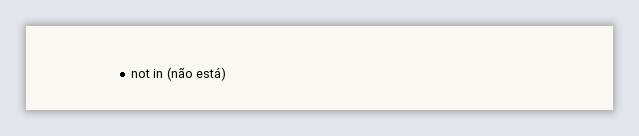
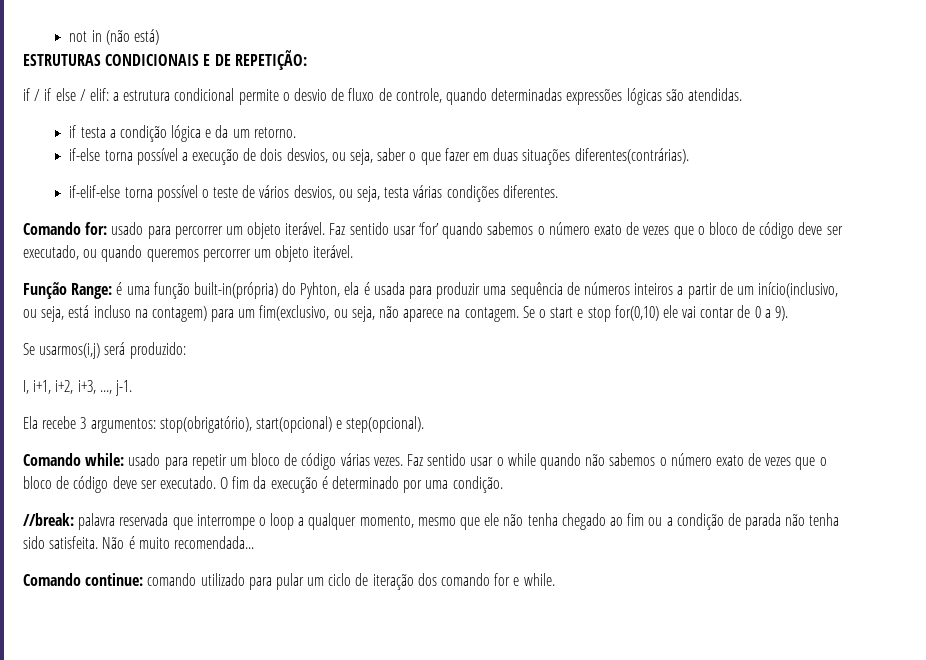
+ ESTRUTURAS CONDICIONAIS E DE REPETIÇÃO:
+ if / if else / elif: a estrutura condicional permite o desvio de fluxo de controle, quando determinadas expressões lógicas são atendidas.
+ if testa a condição lógica e da um retorno.
+ if-else torna possível a execução de dois desvios, ou seja, saber o que fazer em duas situações diferentes(contrárias).
+ if-elif-else torna possível o teste de vários desvios, ou seja, testa várias condições diferentes.
+ Comando for: usado para percorrer um objeto iterável. Faz sentido usar ‘for’ quando sabemos o número exato de vezes que o bloco de código deve ser executado, ou quando queremos percorrer um objeto iterável.
+ Função Range: é uma função built-in(própria) do Pyhton, ela é usada para produzir uma sequência de números inteiros a partir de um início(inclusivo, ou seja, está incluso na contagem) para um fim(exclusivo, ou seja, não aparece na contagem. Se o start e stop for(0,10) ele vai contar de 0 a 9).
+ Se usarmos(i,j) será produzido:
+ I, i+1, i+2, i+3, ..., j-1.
+ Ela recebe 3 argumentos: stop(obrigatório), start(opcional) e step(opcional).
+ Comando while: usado para repetir um bloco de código várias vezes. Faz sentido usar o while quando não sabemos o número exato de vezes que o bloco de código deve ser executado. O fim da execução é determinado por uma condição.
+ //break: palavra reservada que interrompe o loop a qualquer momento, mesmo que ele não tenha chegado ao fim ou a condição de parada não tenha sido satisfeita. Não é muito recomendada...
+ Comando continue: comando utilizado para pular um ciclo de iteração dos comando for e while.

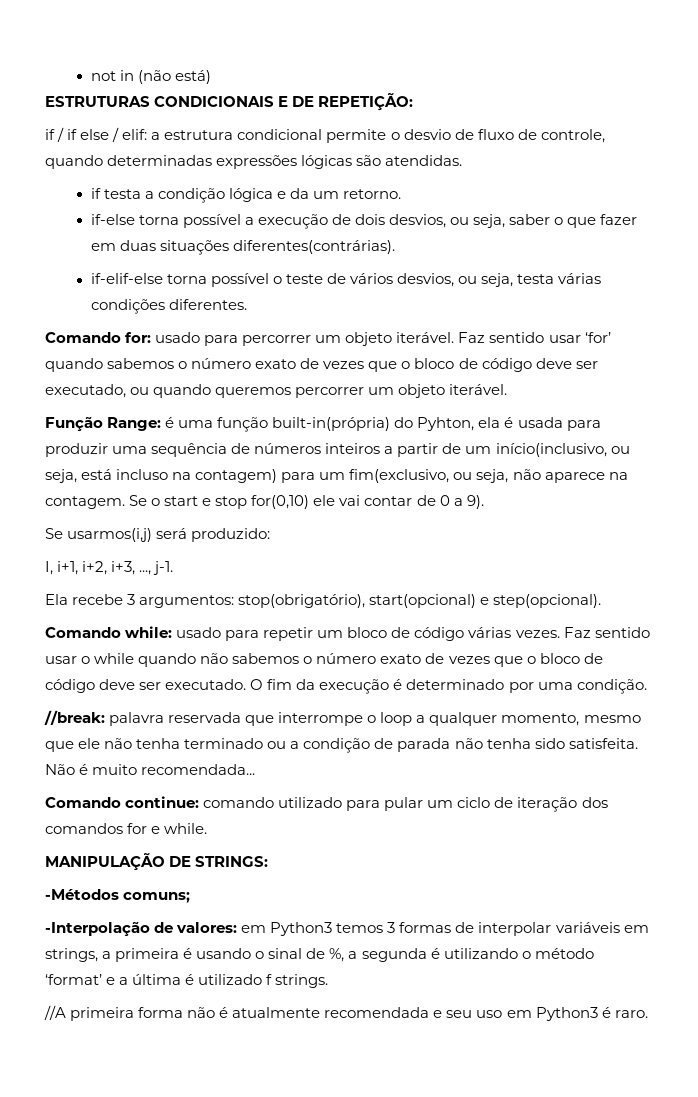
- //break: palavra reservada que interrompe o loop a qualquer momento, mesmo que ele não tenha chegado ao fim ou a condição de parada não tenha sido satisfeita.
+ //break: palavra reservada que interrompe o loop a qualquer momento, mesmo que ele não tenha terminado ou a condição de parada não tenha sido satisfeita.
- Comando continue: comando utilizado para pular um ciclo de iteração dos comando for e while.
+ Comando continue: comando utilizado para pular um ciclo de iteração dos comandos for e while.
+ MANIPULAÇÃO DE STRINGS:
+ -Métodos comuns;
+ -Interpolação de valores: em Python3 temos 3 formas de interpolar variáveis em strings, a primeira é usando o sinal de %, a segunda é utilizando o método ‘format’ e a última é utilizado f strings.
+ //A primeira forma não é atualmente recomendada e seu uso em Python3 é raro.

